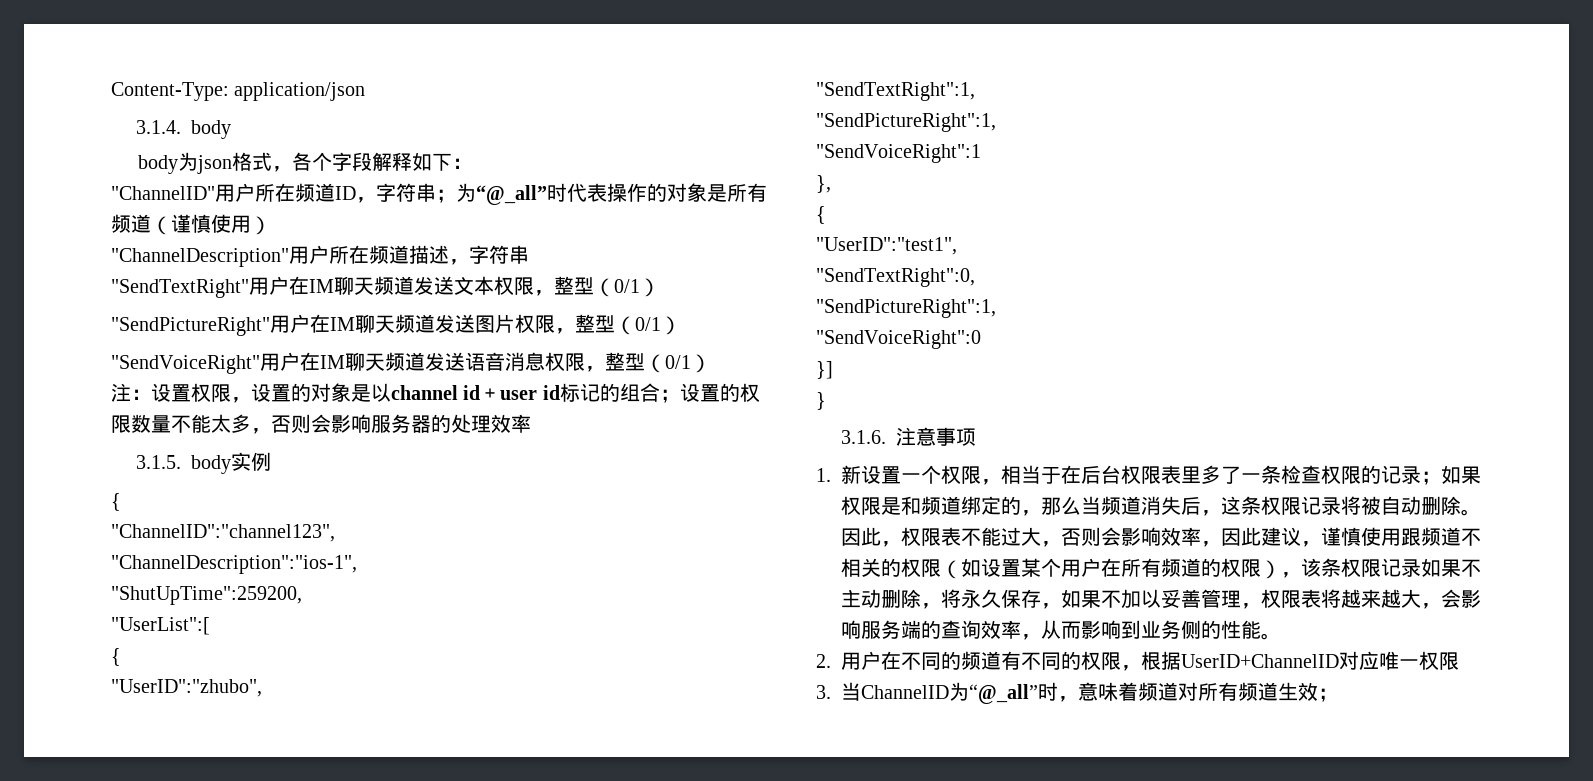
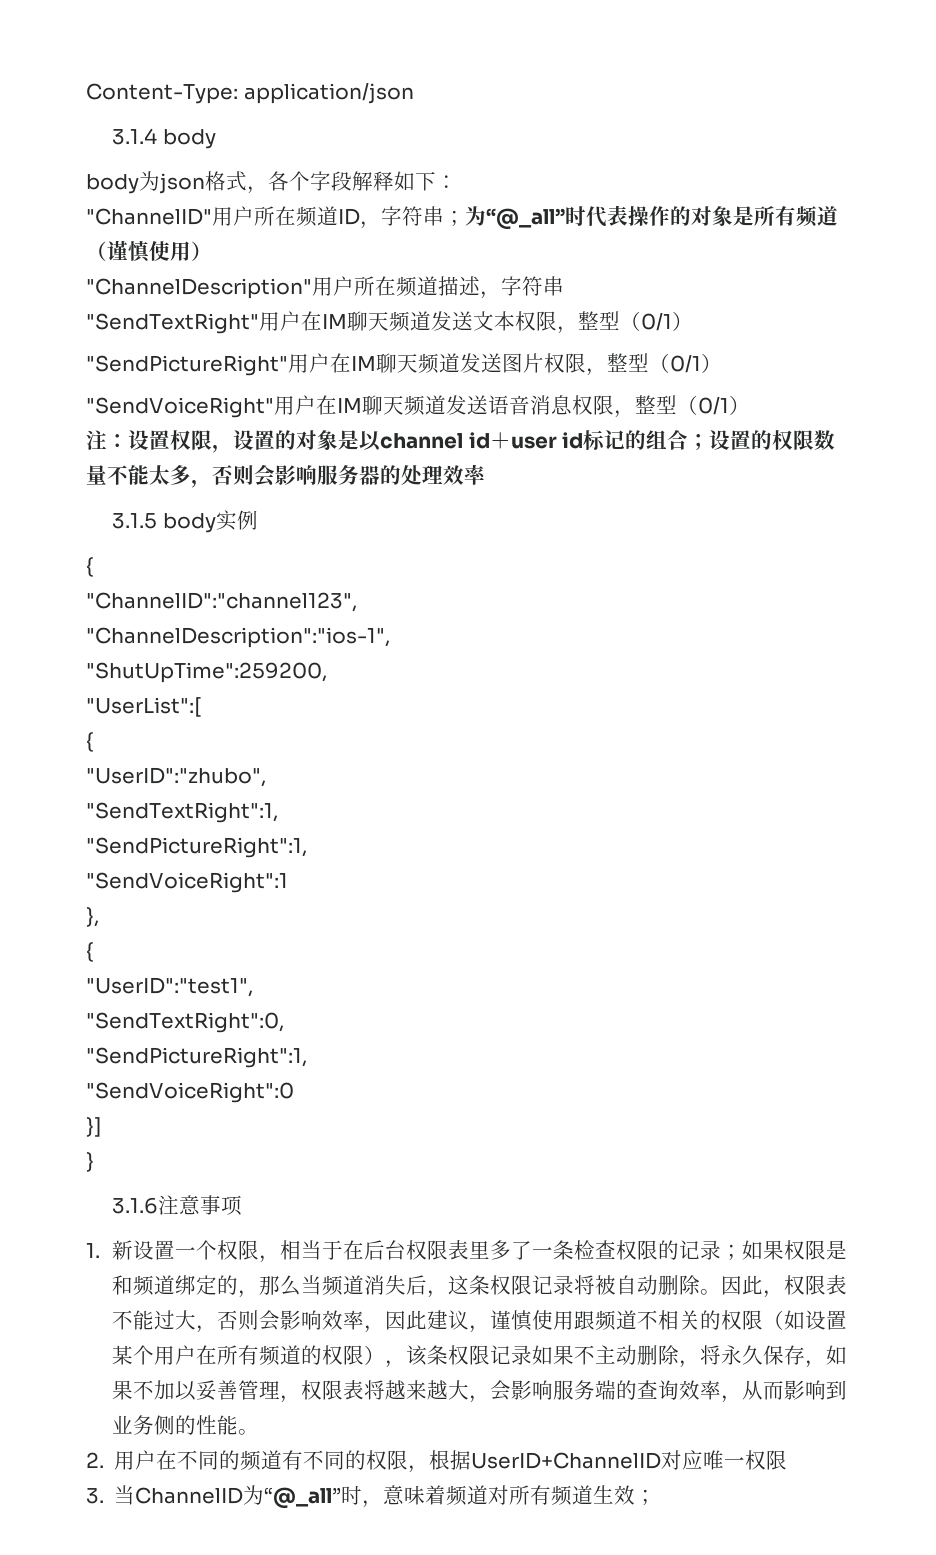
- 3.1.4. body
+ 3.1.4 body
- 3.1.5. body实例
+ 3.1.5 body实例
- 3.1.6.注意事项
+ 3.1.6注意事项

